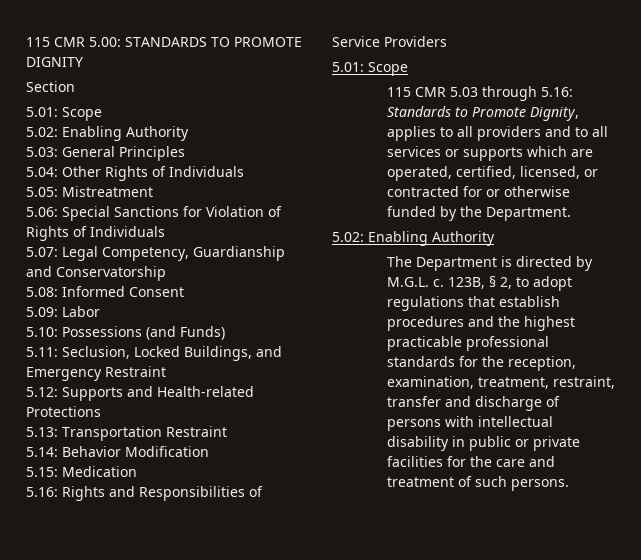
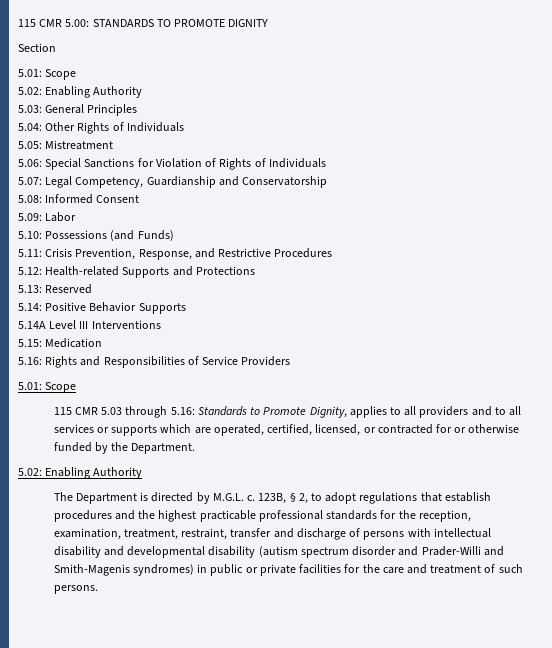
- 5.11: Seclusion, Locked Buildings, and Emergency Restraint
+ 5.11: Crisis Prevention, Response, and Restrictive Procedures
- 5.12: Supports and Health-related Protections
+ 5.12: Health-related Supports and Protections
- 5.13: Transportation Restraint
+ 5.13: Reserved
- 5.14: Behavior Modification
+ 5.14: Positive Behavior Supports
+ 5.14A Level III Interventions
- 123B, § 2, to adopt regulations that establish procedures and the highest practicable professional standards for the reception, examination, treatment, restraint, transfer and discharge of persons with intellectual disability in public or private facilities for the care and treatment of such persons.
+ 123B, § 2, to adopt regulations that establish procedures and the highest practicable professional standards for the reception, examination, treatment, restraint, transfer and discharge of persons with intellectual disability and developmental disability (autism spectrum disorder and Prader-Willi and Smith-Magenis syndromes) in public or private facilities for the care and treatment of such persons.

